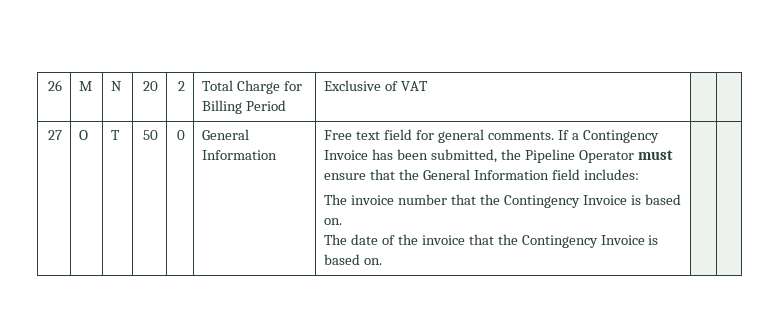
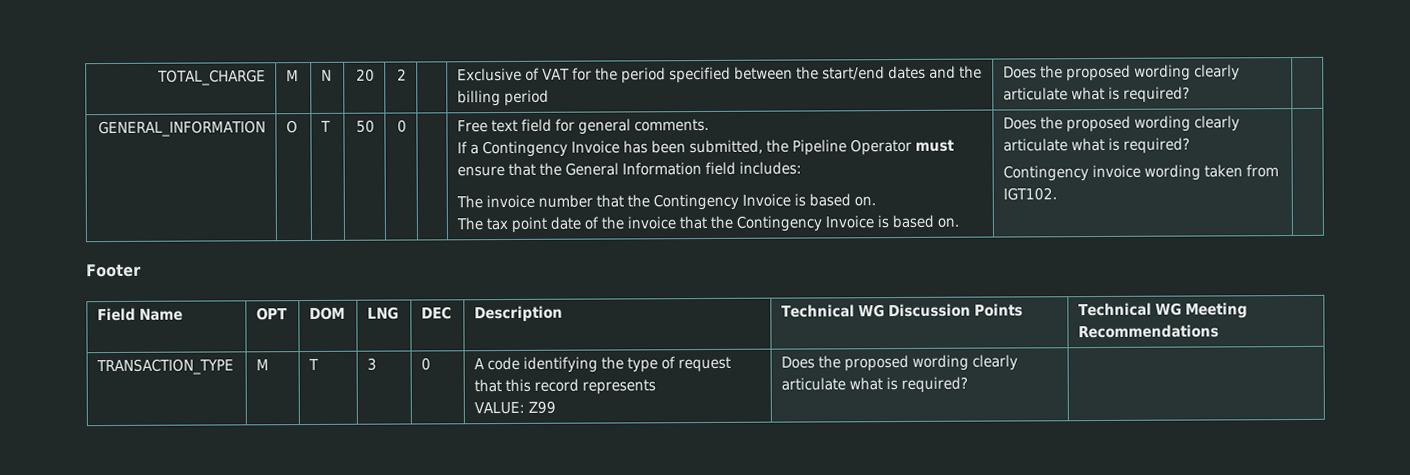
- 26 | M | N | 20 | 2 | Total Charge for Billing Period | Exclusive of VAT | |
- 27
+ TOTAL_CHARGE | M | N | 20 | 2 | | Exclusive of VAT for the period specified between the start/end dates and the billing period | Does the proposed wording clearly articulate what is required? |
+ GENERAL_INFORMATION
- 50 | 0 | General Information
+ 50 | 0
- Free text field for general comments. If a Contingency Invoice has been submitted, the Pipeline Operator must ensure that the General Information field includes:
+ Free text field for general comments.
+ If a Contingency Invoice has been submitted, the Pipeline Operator must ensure that the General Information field includes:
- The date of the invoice that the Contingency Invoice is based on.
+ The tax point date of the invoice that the Contingency Invoice is based on. | Does the proposed wording clearly articulate what is required?
+ Contingency invoice wording taken from IGT102. |
+ Footer
+ Field Name | OPT | DOM | LNG | DEC | Description | Technical WG Discussion Points | Technical WG Meeting Recommendations
+ TRANSACTION_TYPE | M | T | 3 | 0 | A code identifying the type of request that this record represents
+ VALUE: Z99 | Does the proposed wording clearly articulate what is required? |

